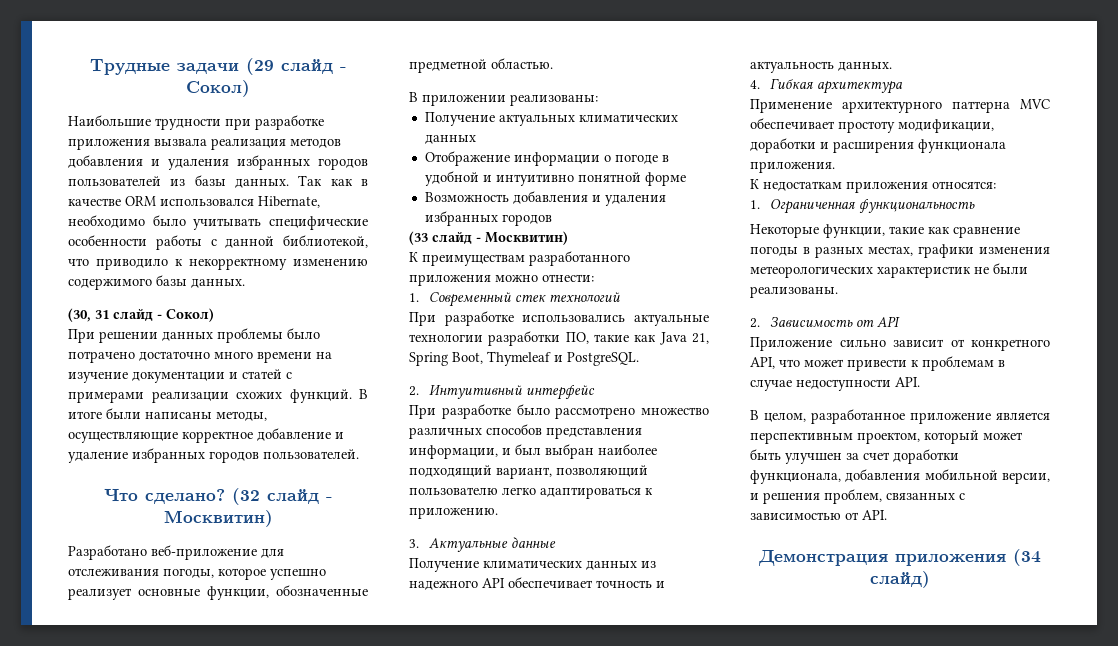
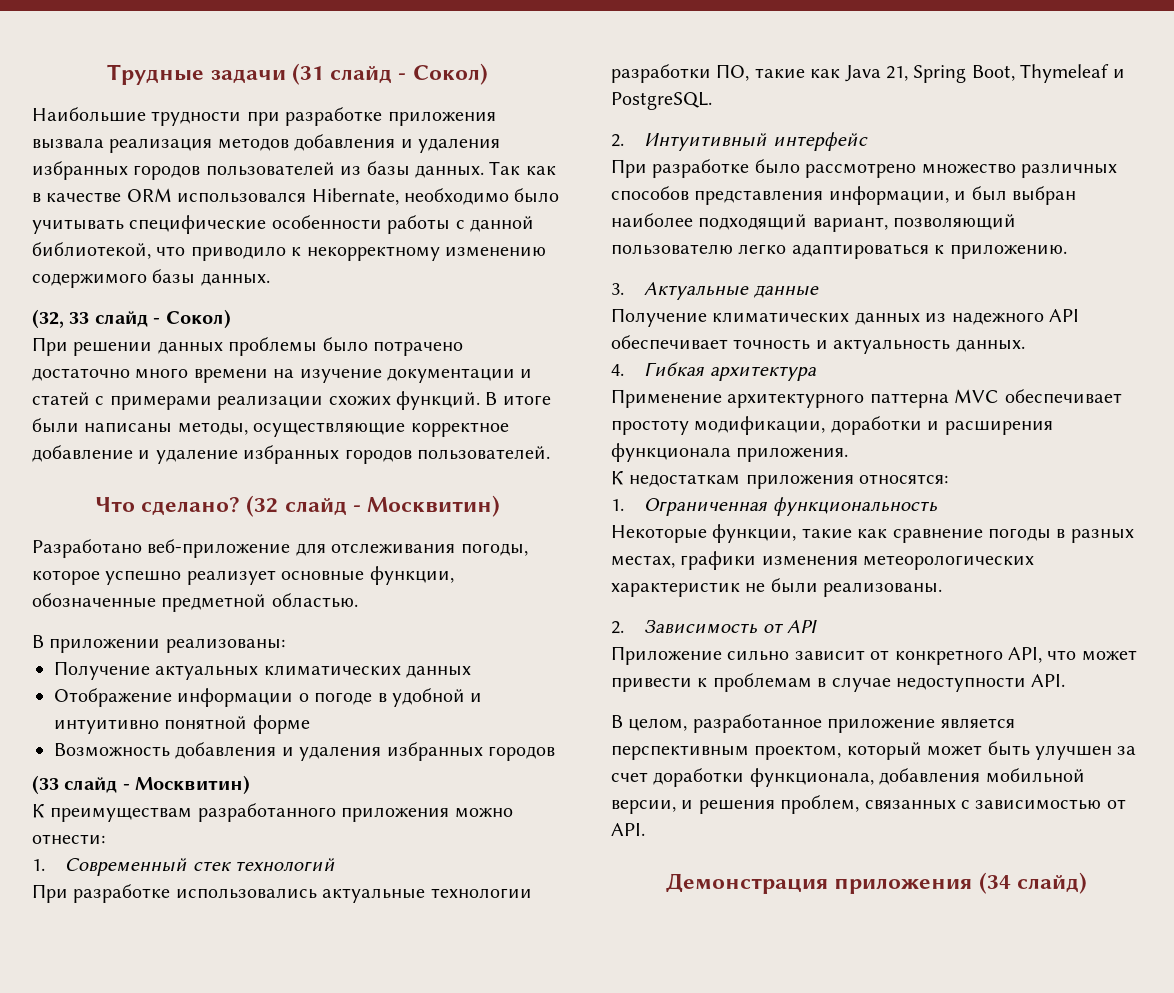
- Трудные задачи (29 слайд - Сокол)
+ Трудные задачи (31 слайд - Сокол)
- (30, 31 слайд - Сокол)
+ (32, 33 слайд - Сокол)

